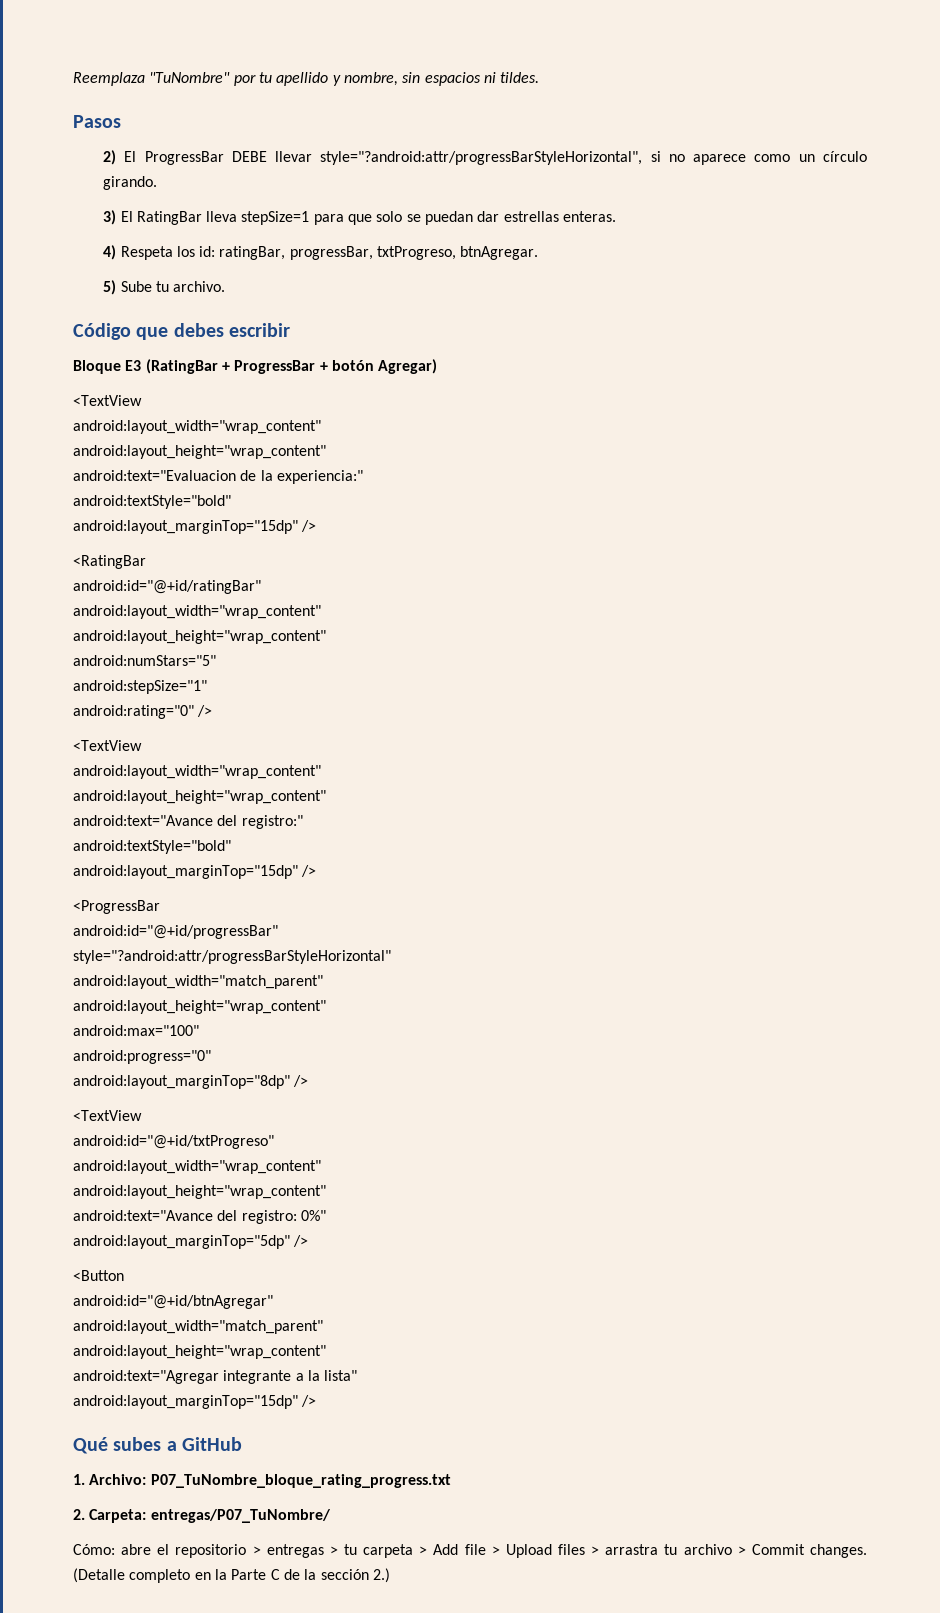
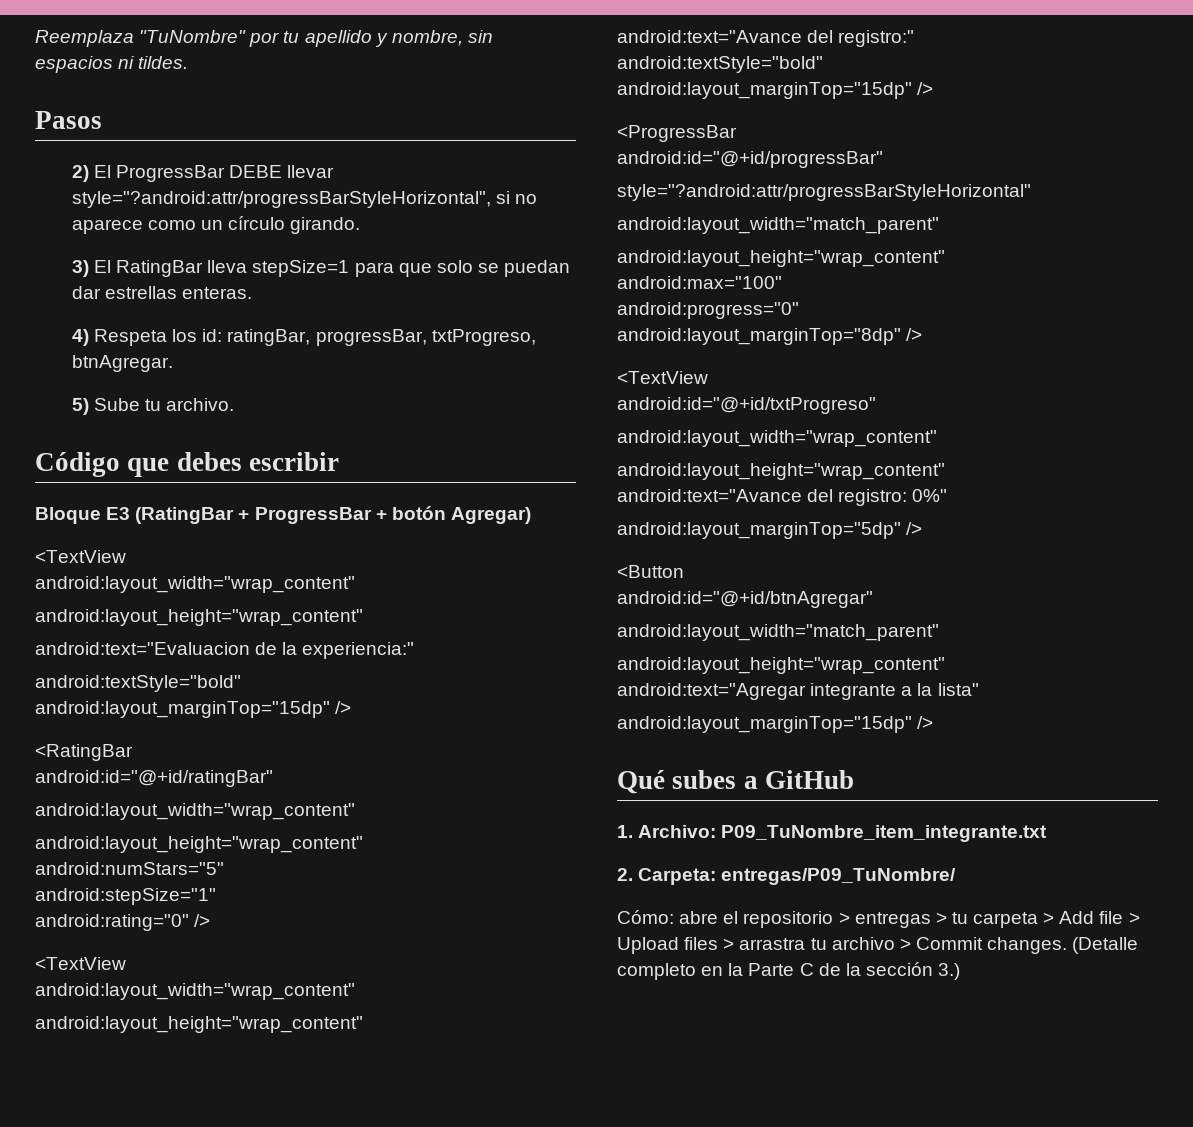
- 1. Archivo: P07_TuNombre_bloque_rating_progress.txt
+ 1. Archivo: P09_TuNombre_item_integrante.txt
- 2. Carpeta: entregas/P07_TuNombre/
+ 2. Carpeta: entregas/P09_TuNombre/
- (Detalle completo en la Parte C de la sección 2.)
+ (Detalle completo en la Parte C de la sección 3.)

